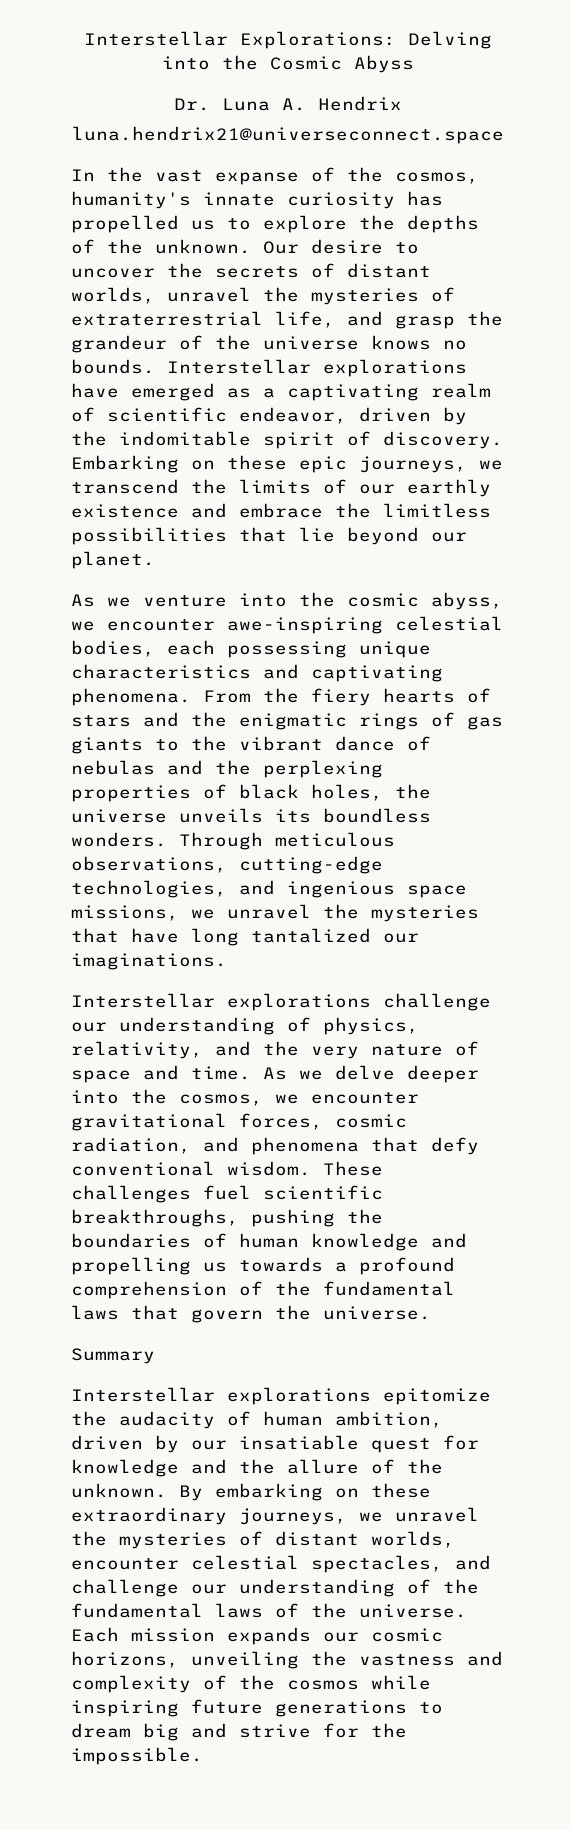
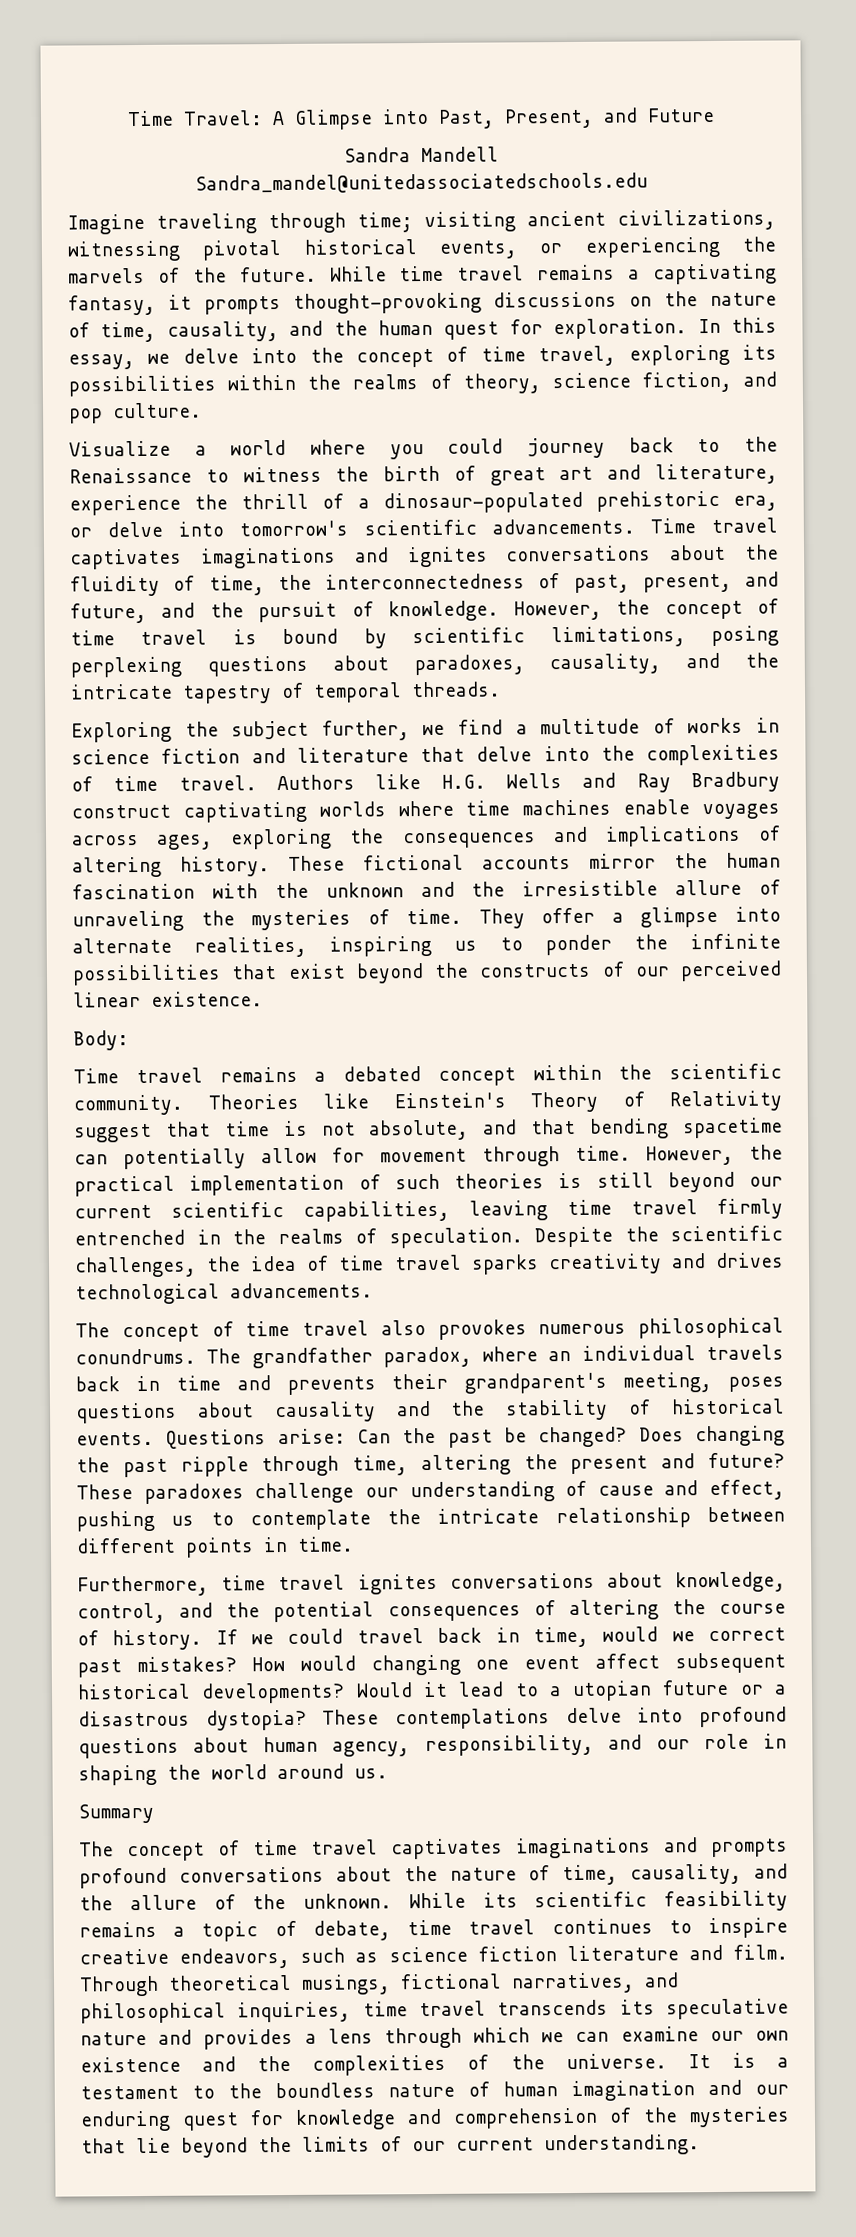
- Interstellar Explorations: Delving into the Cosmic Abyss
- Dr. Luna A. Hendrix
- luna.hendrix21@universeconnect.space
- In the vast expanse of the cosmos, humanity's innate curiosity has propelled us to explore the depths of the unknown. Our desire to uncover the secrets of distant worlds, unravel the mysteries of extraterrestrial life, and grasp the grandeur of the universe knows no bounds. Interstellar explorations have emerged as a captivating realm of scientific endeavor, driven by the indomitable spirit of discovery. Embarking on these epic journeys, we transcend the limits of our earthly existence and embrace the limitless possibilities that lie beyond our planet.
- As we venture into the cosmic abyss, we encounter awe-inspiring celestial bodies, each possessing unique characteristics and captivating phenomena. From the fiery hearts of stars and the enigmatic rings of gas giants to the vibrant dance of nebulas and the perplexing properties of black holes, the universe unveils its boundless wonders. Through meticulous observations, cutting-edge technologies, and ingenious space missions, we unravel the mysteries that have long tantalized our imaginations.
- Interstellar explorations challenge our understanding of physics, relativity, and the very nature of space and time. As we delve deeper into the cosmos, we encounter gravitational forces, cosmic radiation, and phenomena that defy conventional wisdom. These challenges fuel scientific breakthroughs, pushing the boundaries of human knowledge and propelling us towards a profound comprehension of the fundamental laws that govern the universe.
+ Time Travel: A Glimpse into Past, Present, and Future
+ Sandra Mandell
+ Sandra_mandel@unitedassociatedschools.edu
+ Imagine traveling through time; visiting ancient civilizations, witnessing pivotal historical events, or experiencing the marvels of the future. While time travel remains a captivating fantasy, it prompts thought-provoking discussions on the nature of time, causality, and the human quest for exploration. In this essay, we delve into the concept of time travel, exploring its possibilities within the realms of theory, science fiction, and pop culture.
+ Visualize a world where you could journey back to the Renaissance to witness the birth of great art and literature, experience the thrill of a dinosaur-populated prehistoric era, or delve into tomorrow's scientific advancements. Time travel captivates imaginations and ignites conversations about the fluidity of time, the interconnectedness of past, present, and future, and the pursuit of knowledge. However, the concept of time travel is bound by scientific limitations, posing perplexing questions about paradoxes, causality, and the intricate tapestry of temporal threads.
+ Exploring the subject further, we find a multitude of works in science fiction and literature that delve into the complexities of time travel. Authors like H.G. Wells and Ray Bradbury construct captivating worlds where time machines enable voyages across ages, exploring the consequences and implications of altering history. These fictional accounts mirror the human fascination with the unknown and the irresistible allure of unraveling the mysteries of time. They offer a glimpse into alternate realities, inspiring us to ponder the infinite possibilities that exist beyond the constructs of our perceived linear existence.
+ Body:
+ Time travel remains a debated concept within the scientific community. Theories like Einstein's Theory of Relativity suggest that time is not absolute, and that bending spacetime can potentially allow for movement through time. However, the practical implementation of such theories is still beyond our current scientific capabilities, leaving time travel firmly entrenched in the realms of speculation. Despite the scientific challenges, the idea of time travel sparks creativity and drives technological advancements.
+ The concept of time travel also provokes numerous philosophical conundrums. The grandfather paradox, where an individual travels back in time and prevents their grandparent's meeting, poses questions about causality and the stability of historical events. Questions arise: Can the past be changed? Does changing the past ripple through time, altering the present and future? These paradoxes challenge our understanding of cause and effect, pushing us to contemplate the intricate relationship between different points in time.
+ Furthermore, time travel ignites conversations about knowledge, control, and the potential consequences of altering the course of history. If we could travel back in time, would we correct past mistakes? How would changing one event affect subsequent historical developments? Would it lead to a utopian future or a disastrous dystopia? These contemplations delve into profound questions about human agency, responsibility, and our role in shaping the world around us.
  Summary
- Interstellar explorations epitomize the audacity of human ambition, driven by our insatiable quest for knowledge and the allure of the unknown.
+ The concept of time travel captivates imaginations and prompts profound conversations about the nature of time, causality, and the allure of the unknown.
- By embarking on these extraordinary journeys, we unravel the mysteries of distant worlds, encounter celestial spectacles, and challenge our understanding of the fundamental laws of the universe. Each mission expands our cosmic horizons, unveiling the vastness and complexity of the cosmos while inspiring future generations to dream big and strive for the impossible.
+ While its scientific feasibility remains a topic of debate, time travel continues to inspire creative endeavors, such as science fiction literature and film. Through theoretical musings, fictional narratives, and philosophical inquiries, time travel transcends its speculative nature and provides a lens through which we can examine our own existence and the complexities of the universe. It is a testament to the boundless nature of human imagination and our enduring quest for knowledge and comprehension of the mysteries that lie beyond the limits of our current understanding.

